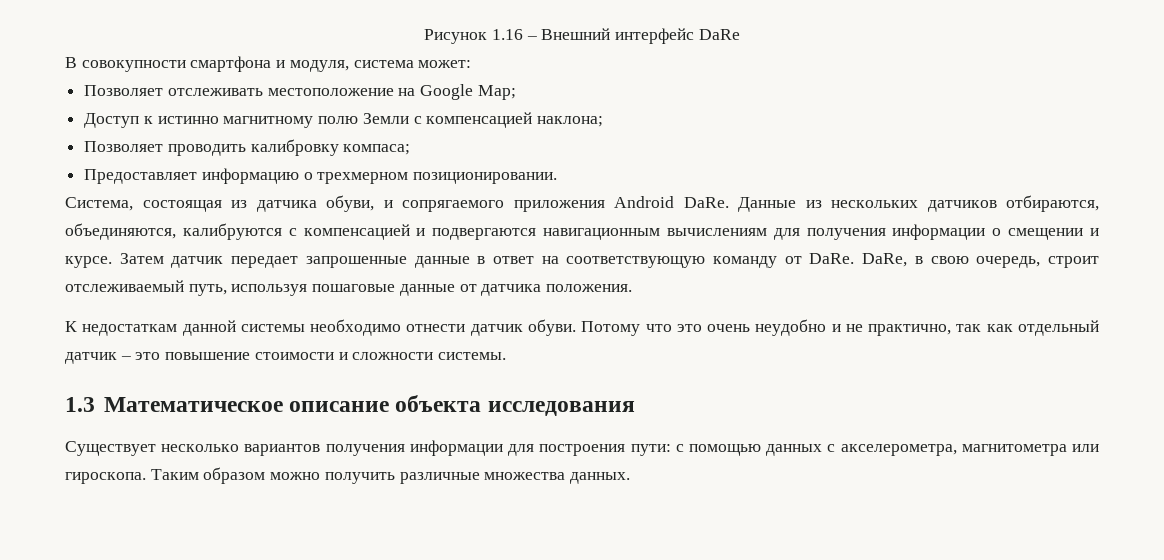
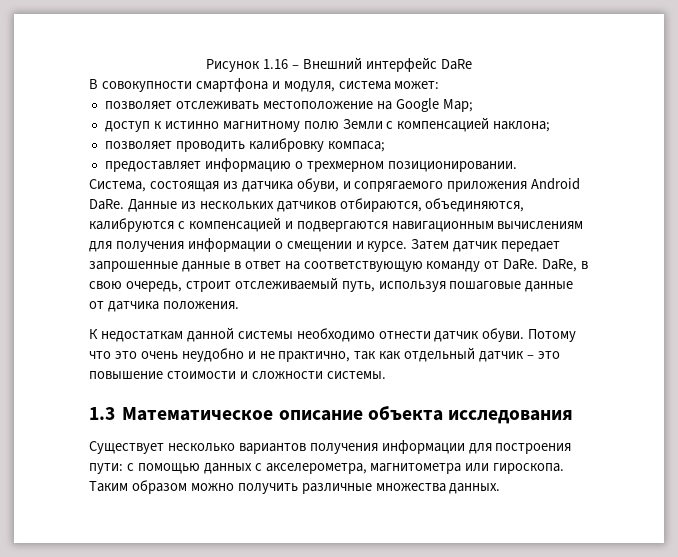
- Позволяет отслеживать местоположение на Google Map;
+ позволяет отслеживать местоположение на Google Map;
- Доступ к истинно магнитному полю Земли с компенсацией наклона;
+ доступ к истинно магнитному полю Земли с компенсацией наклона;
- Позволяет проводить калибровку компаса;
+ позволяет проводить калибровку компаса;
- Предоставляет информацию о трехмерном позиционировании.
+ предоставляет информацию о трехмерном позиционировании.

